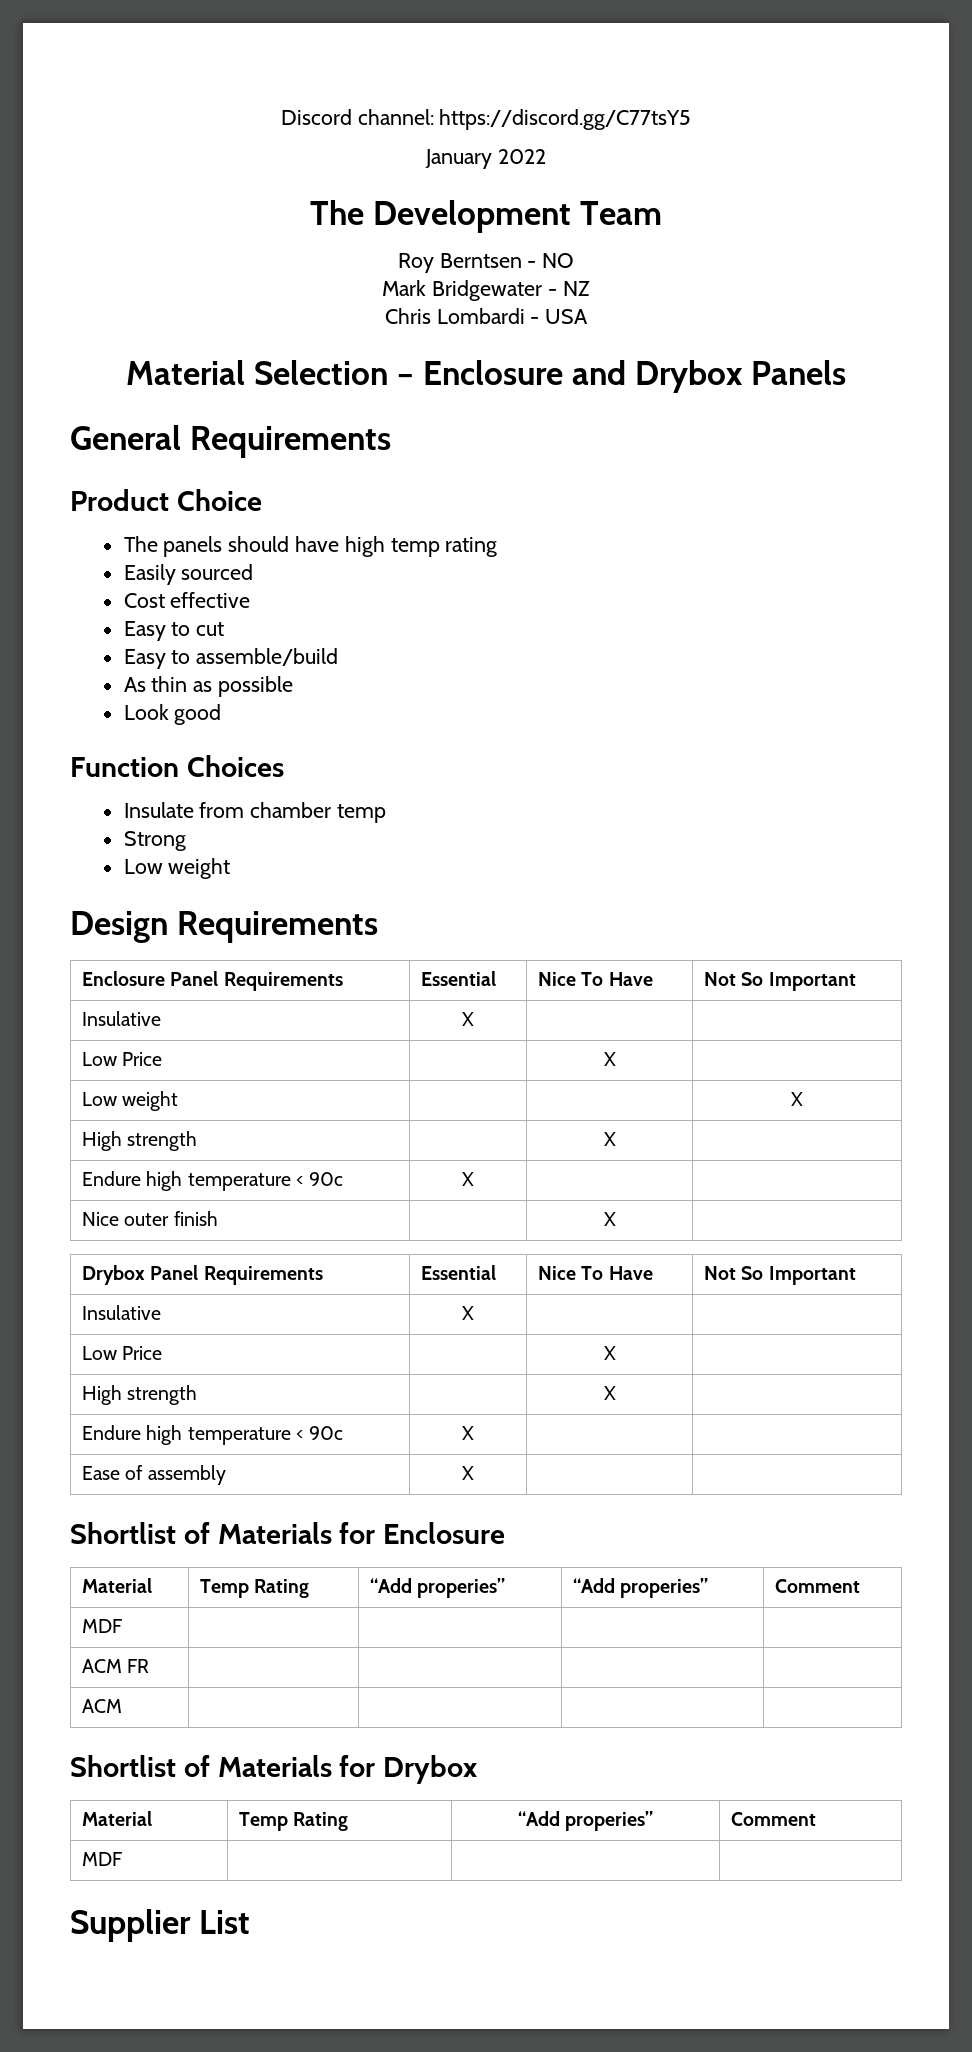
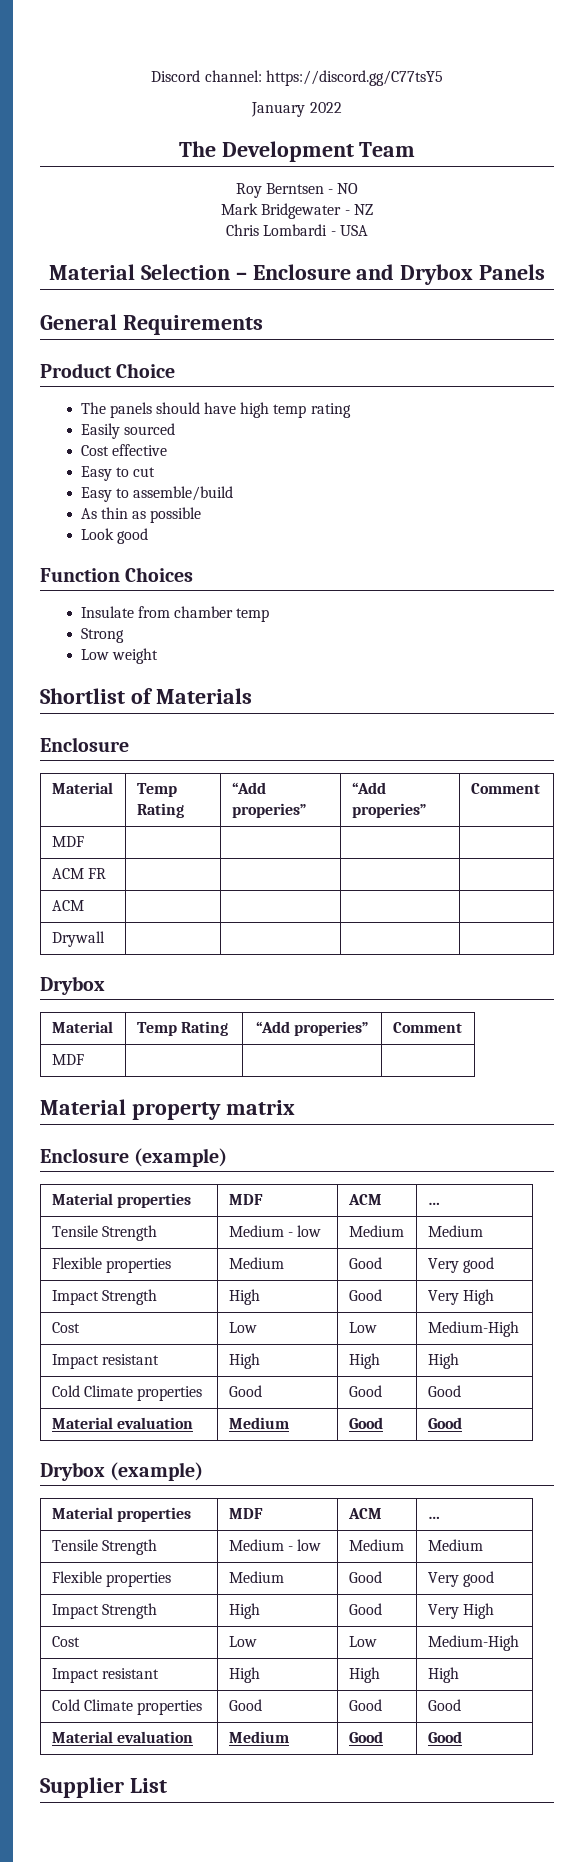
- Design Requirements
- Enclosure Panel Requirements | Essential | Nice To Have | Not So Important
- Insulative | X | |
- Low Price | | X |
- Low weight | | | X
- High strength | | X |
- Endure high temperature < 90c | X | |
- Nice outer finish | | X |
- Drybox Panel Requirements | Essential | Nice To Have | Not So Important
- Insulative | X | |
- Low Price | | X |
- High strength | | X |
- Endure high temperature < 90c | X | |
- Ease of assembly | X | |
- Shortlist of Materials for Enclosure
+ Shortlist of Materials
+ Enclosure
- Shortlist of Materials for Drybox
+ Drywall | | | |
+ Drybox
+ Material property matrix
+ Enclosure (example)
+ Material properties | MDF | ACM | …
+ Tensile Strength | Medium - low | Medium | Medium
+ Flexible properties | Medium | Good | Very good
+ Impact Strength | High | Good | Very High
+ Cost | Low | Low | Medium-High
+ Impact resistant | High | High | High
+ Cold Climate properties | Good | Good | Good
+ Material evaluation | Medium | Good | Good
+ Drybox (example)
+ Material properties | MDF | ACM | …
+ Tensile Strength | Medium - low | Medium | Medium
+ Flexible properties | Medium | Good | Very good
+ Impact Strength | High | Good | Very High
+ Cost | Low | Low | Medium-High
+ Impact resistant | High | High | High
+ Cold Climate properties | Good | Good | Good
+ Material evaluation | Medium | Good | Good

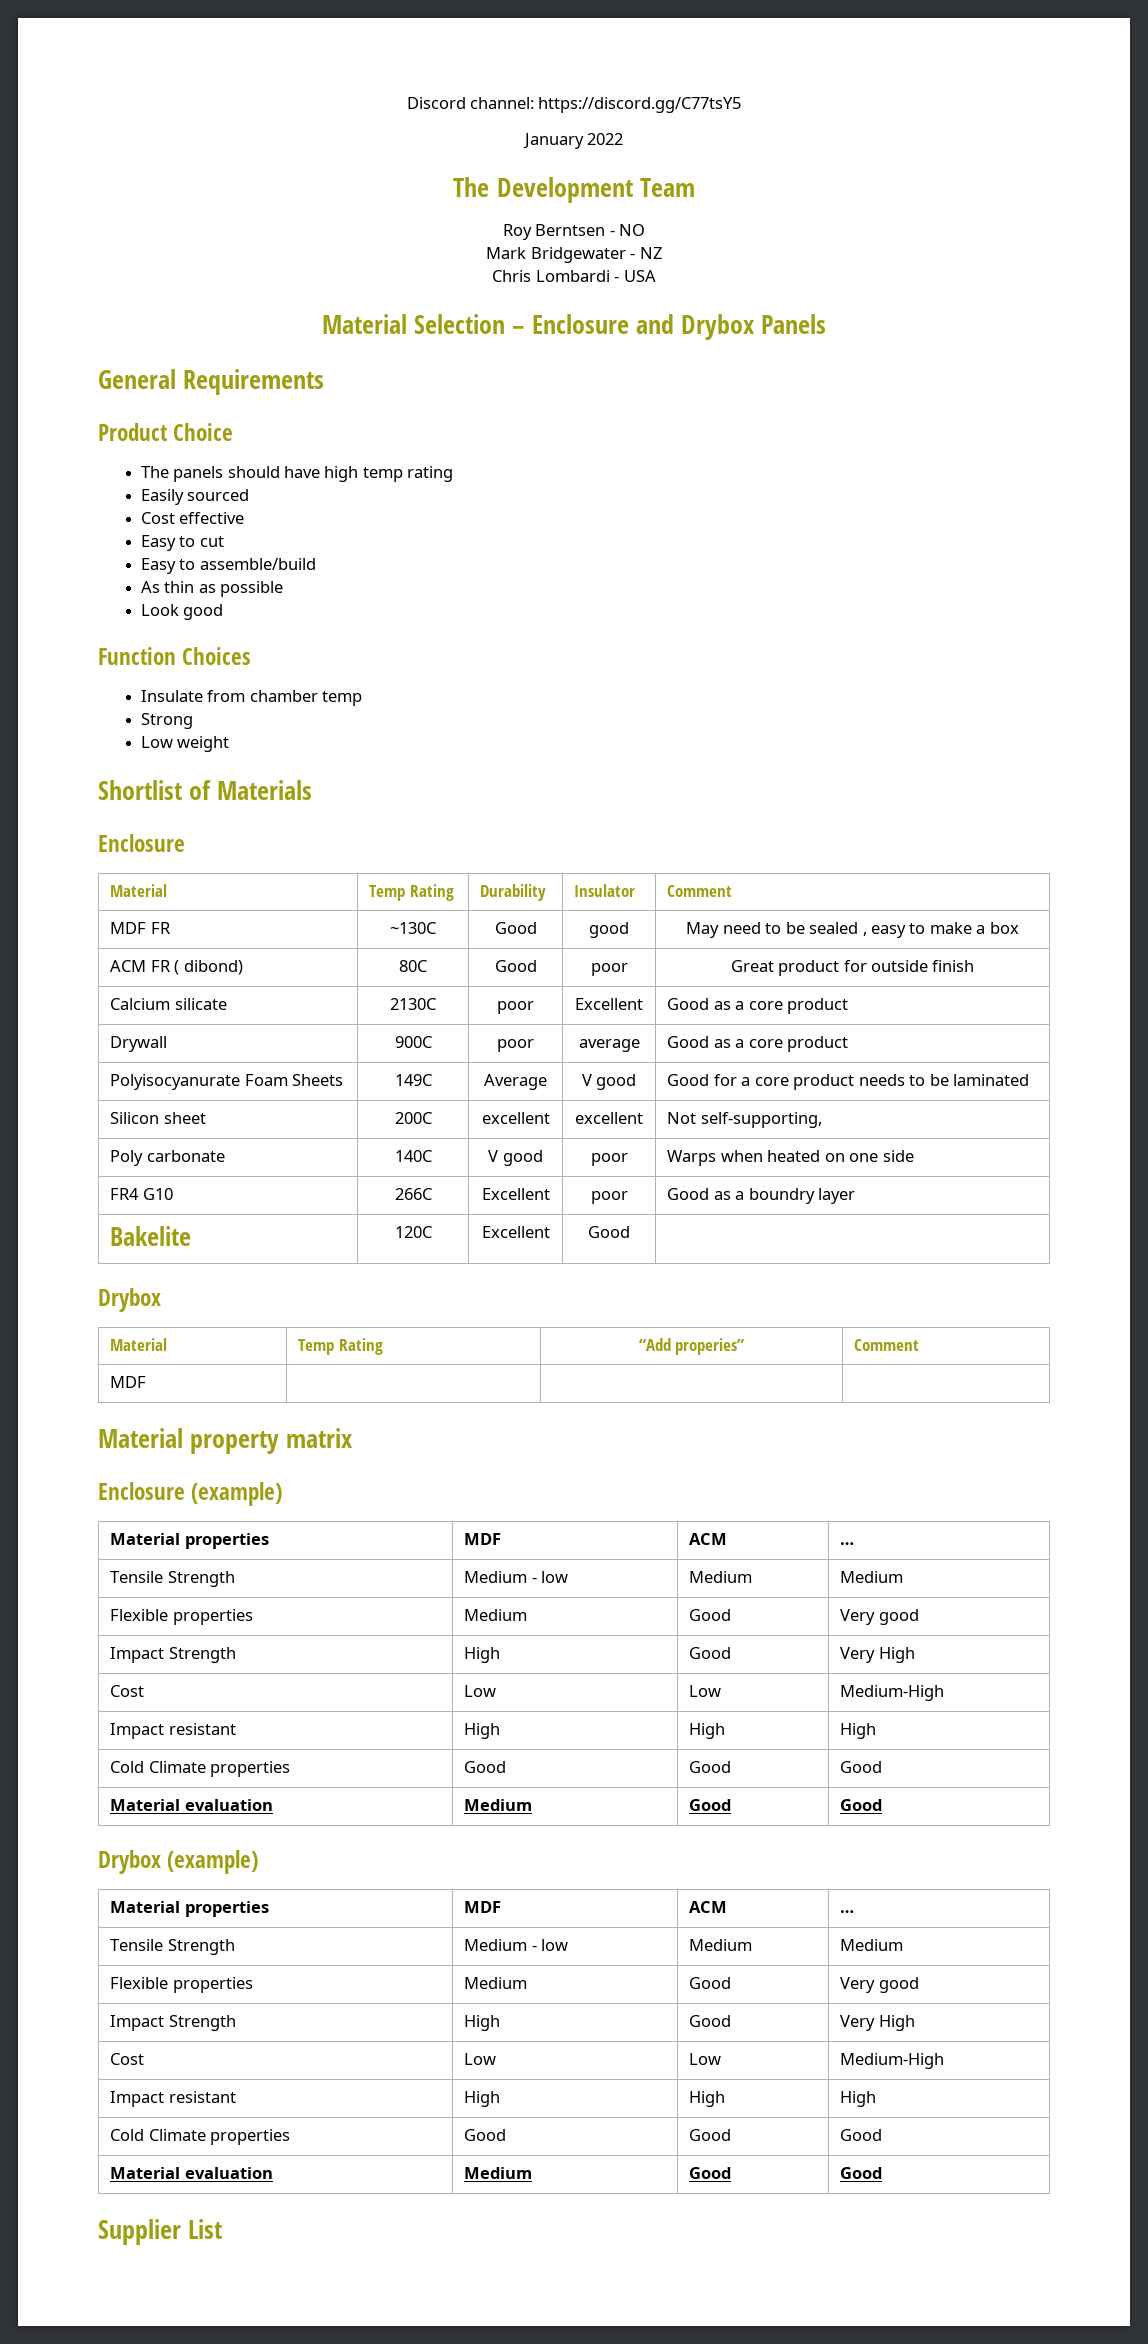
- Material | Temp Rating | “Add properies” | “Add properies” | Comment
- MDF | | | |
- ACM FR | | | |
- ACM | | | |
- Drywall | | | |
+ Material | Temp Rating | Durability | Insulator | Comment
+ MDF FR | ~130C | Good | good | May need to be sealed , easy to make a box
+ ACM FR ( dibond) | 80C | Good | poor | Great product for outside finish
+ Calcium silicate | 2130C | poor | Excellent | Good as a core product
+ Drywall | 900C | poor | average | Good as a core product
+ Polyisocyanurate Foam Sheets | 149C | Average | V good | Good for a core product needs to be laminated
+ Silicon sheet | 200C | excellent | excellent | Not self-supporting,
+ Poly carbonate | 140C | V good | poor | Warps when heated on one side
+ FR4 G10 | 266C | Excellent | poor | Good as a boundry layer
+ Bakelite | 120C | Excellent | Good |

